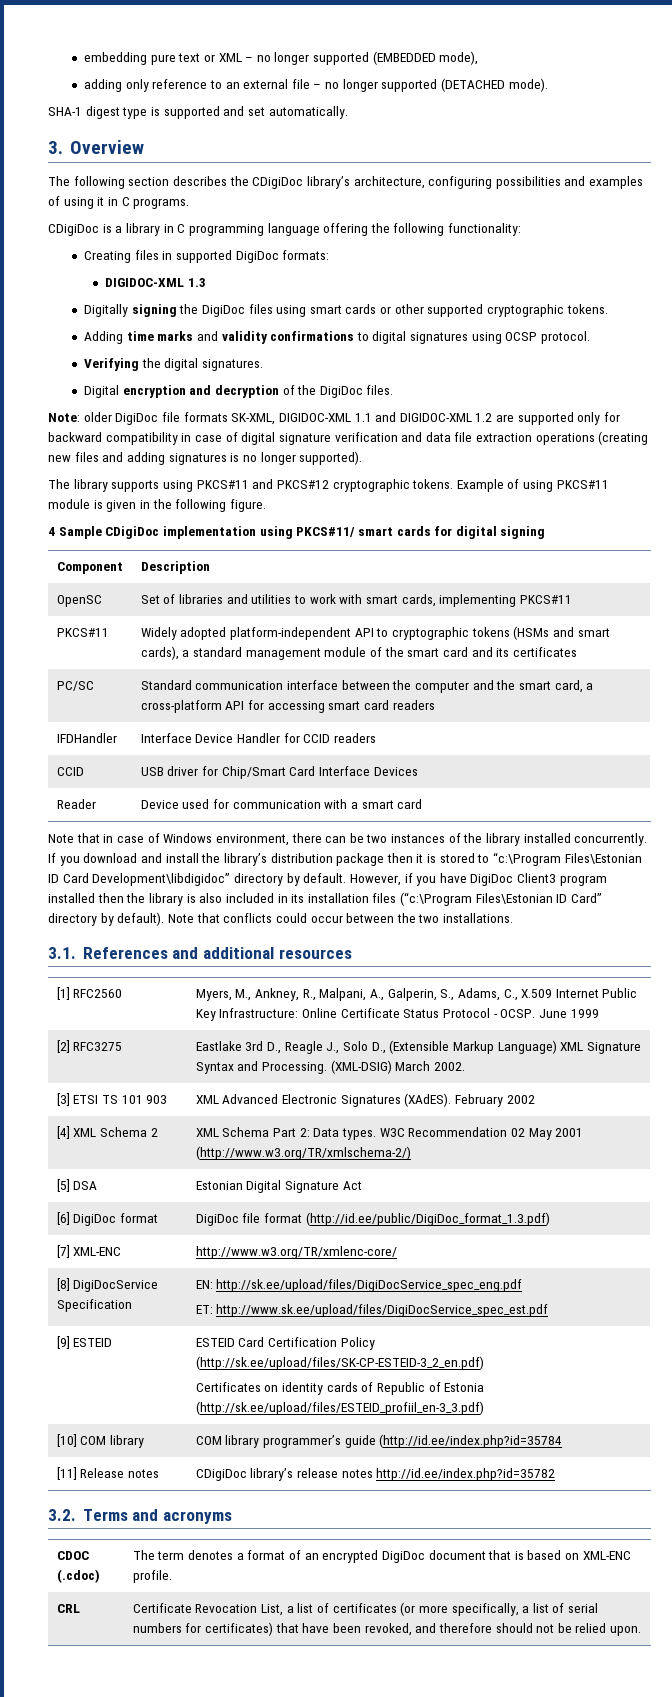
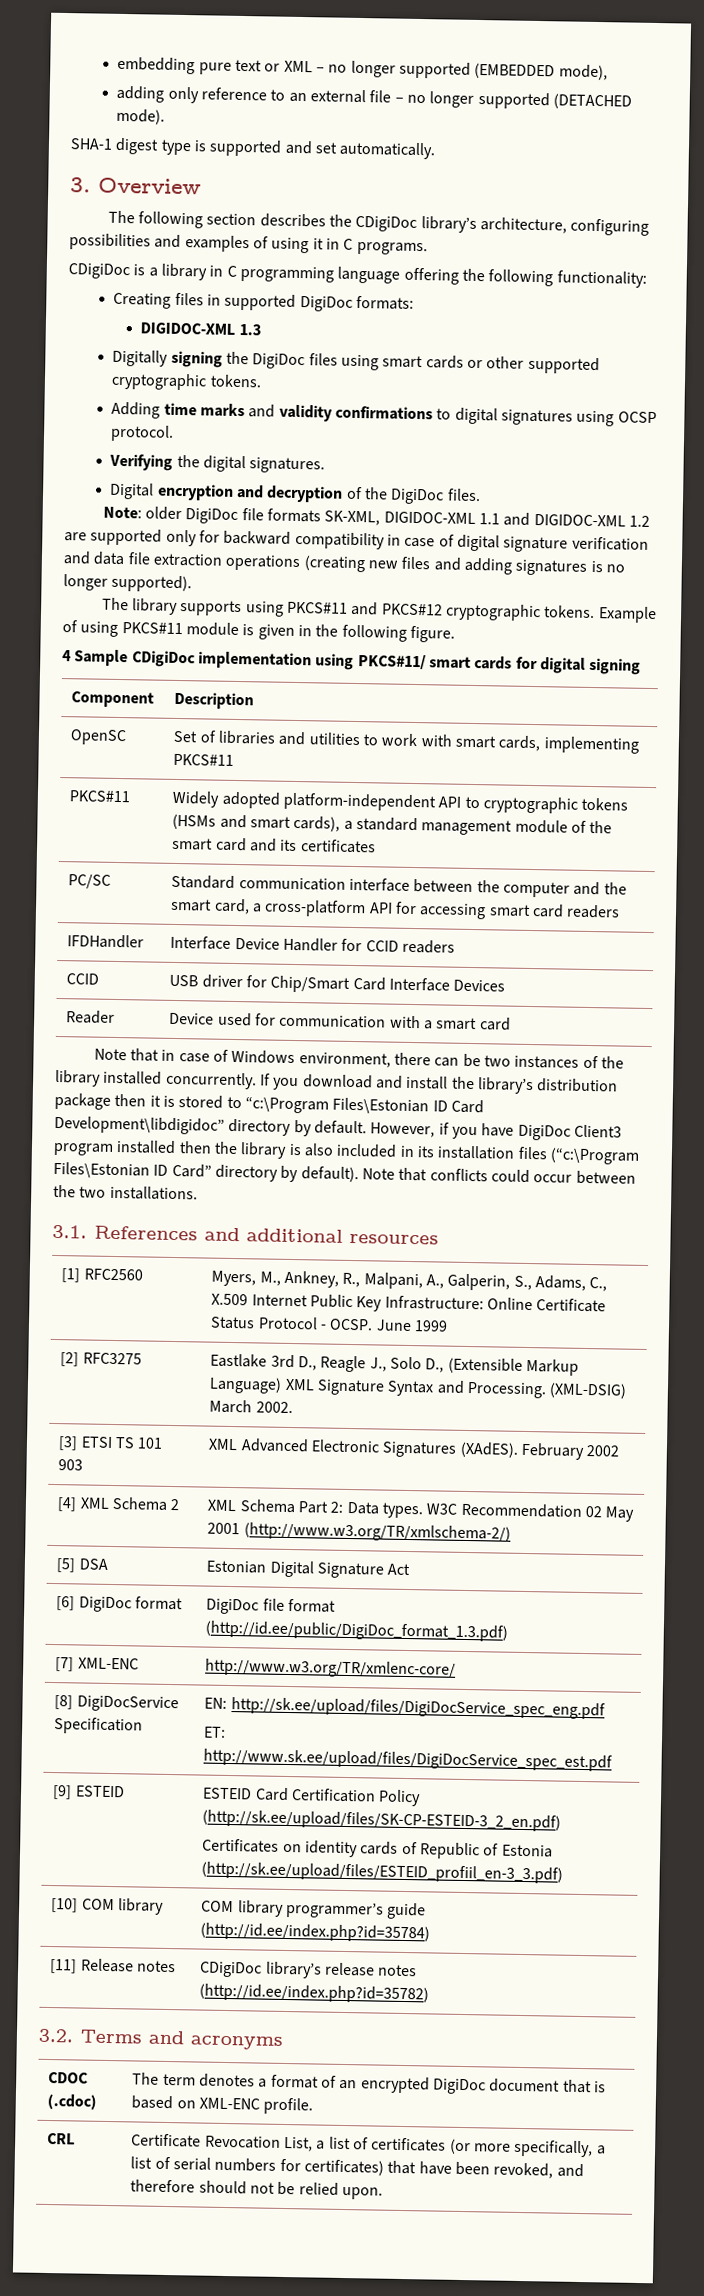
- [10] COM library | COM library programmer’s guide (http://id.ee/index.php?id=35784
+ [10] COM library | COM library programmer’s guide (http://id.ee/index.php?id=35784)
- [11] Release notes | CDigiDoc library’s release notes http://id.ee/index.php?id=35782
+ [11] Release notes | CDigiDoc library’s release notes (http://id.ee/index.php?id=35782)

